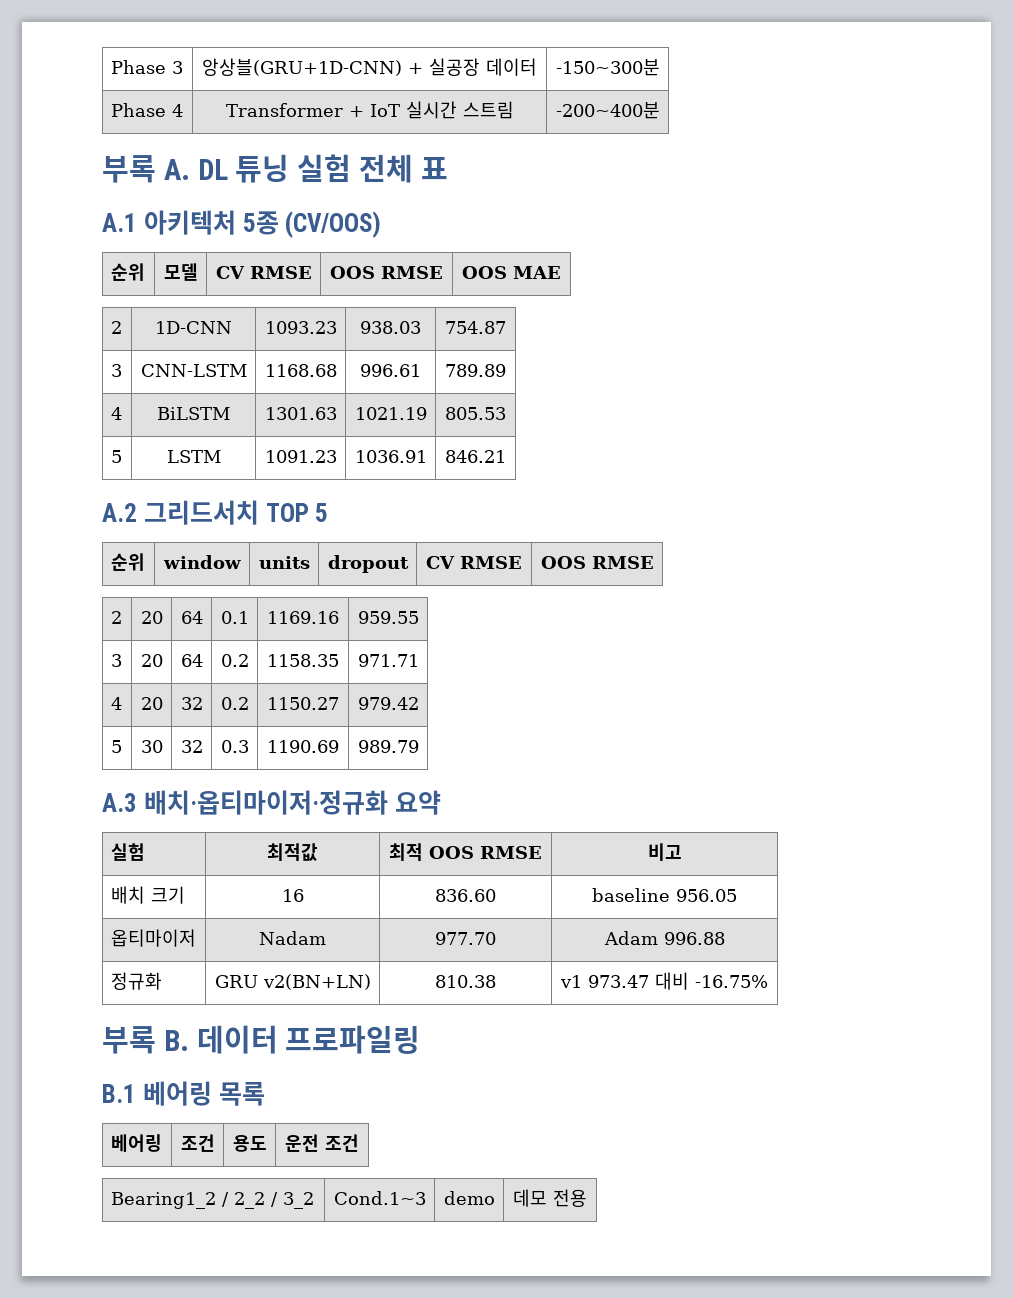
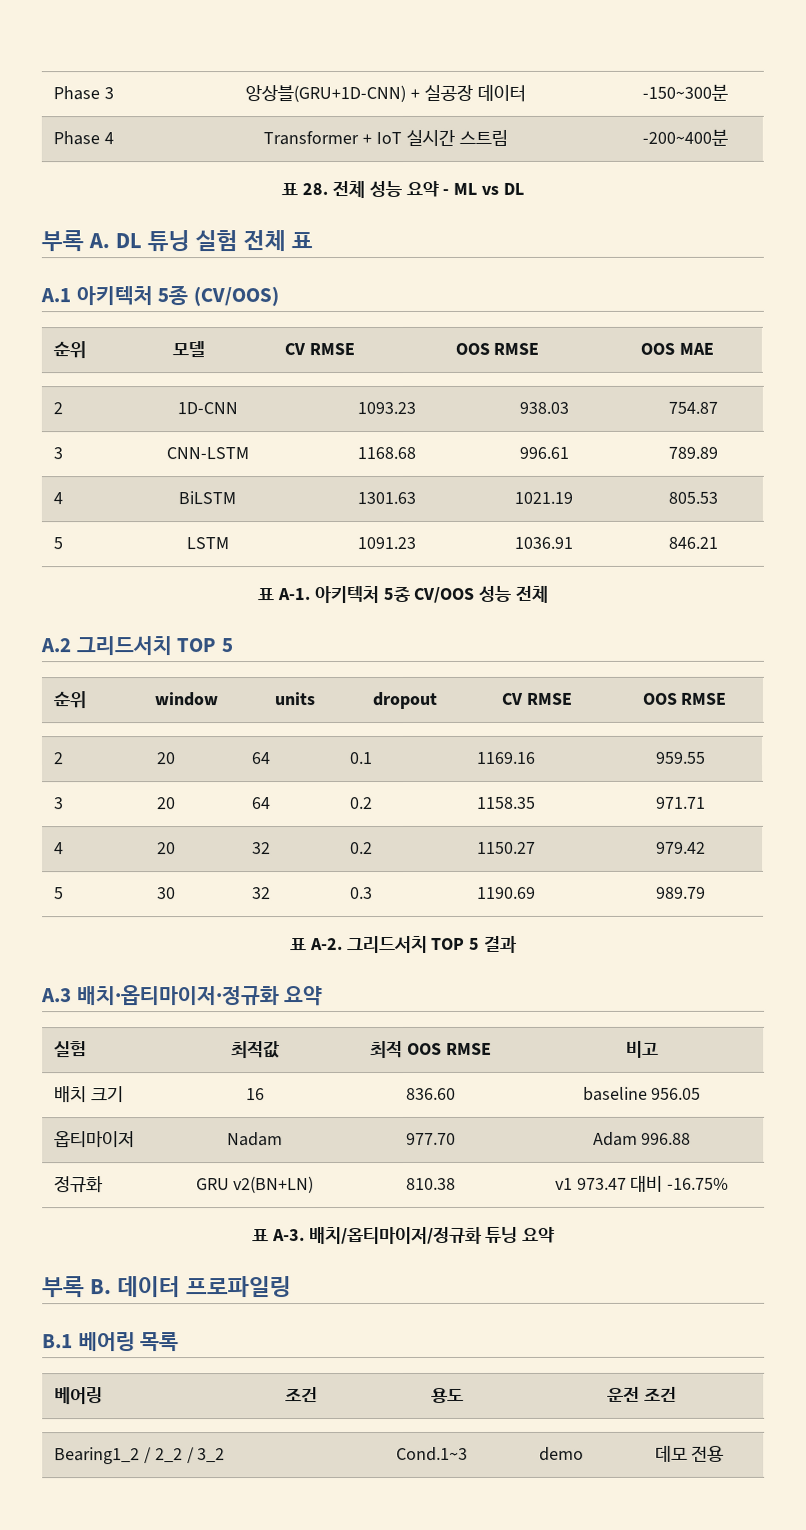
+ 표 28. 전체 성능 요약 - ML vs DL
+ 표 A-1. 아키텍처 5종 CV/OOS 성능 전체
+ 표 A-2. 그리드서치 TOP 5 결과
+ 표 A-3. 배치/옵티마이저/정규화 튜닝 요약

